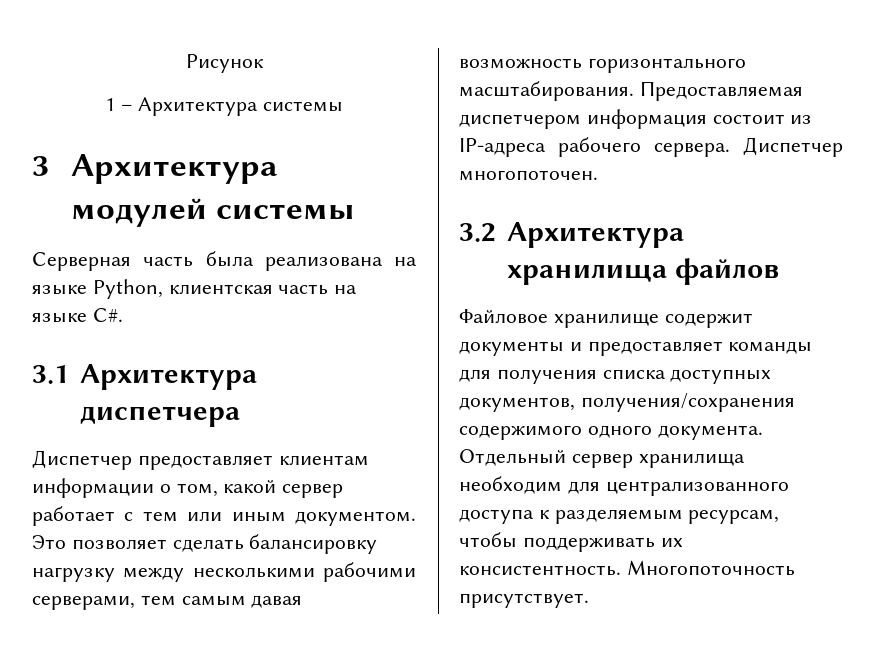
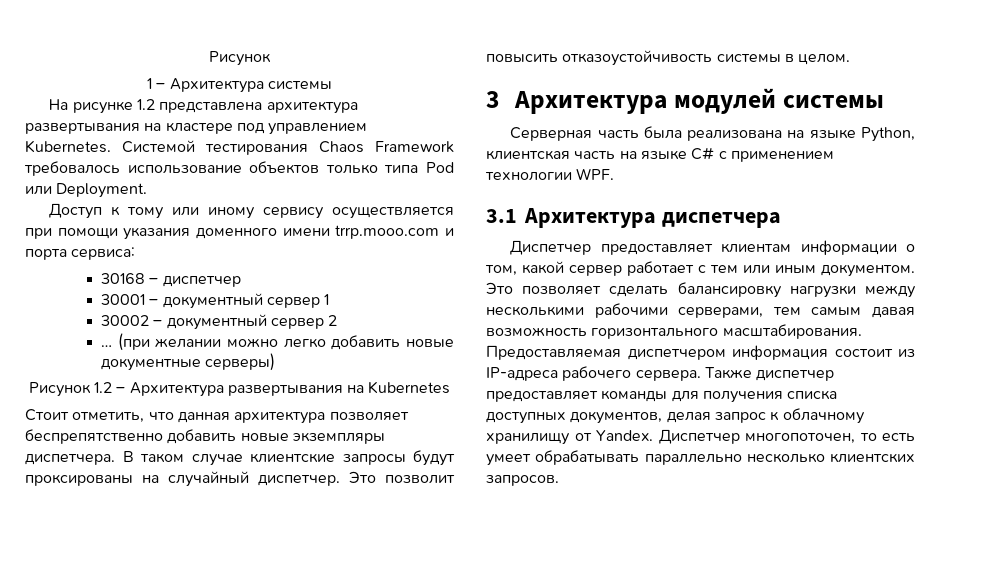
+ На рисунке 1.2 представлена архитектура развертывания на кластере под управлением Kubernetes. Системой тестирования Chaos Framework требовалось использование объектов только типа Pod или Deployment.
+ Доступ к тому или иному сервису осуществляется при помощи указания доменного имени trrp.mooo.com и порта сервиса:
+ 30168 – диспетчер
+ 30001 – документный сервер 1
+ 30002 – документный сервер 2
+ … (при желании можно легко добавить новые документные серверы)
+ Рисунок 1.2 – Архитектура развертывания на Kubernetes
+ Стоит отметить, что данная архитектура позволяет беспрепятственно добавить новые экземпляры диспетчера. В таком случае клиентские запросы будут проксированы на случайный диспетчер. Это позволит повысить отказоустойчивость системы в целом.
- Серверная часть была реализована на языке Python, клиентская часть на языке C#.
+ Серверная часть была реализована на языке Python, клиентская часть на языке C# с применением технологии WPF.
- Это позволяет сделать балансировку нагрузку между несколькими рабочими серверами, тем самым давая возможность горизонтального масштабирования.
+ Это позволяет сделать балансировку нагрузки между несколькими рабочими серверами, тем самым давая возможность горизонтального масштабирования.
- Диспетчер многопоточен.
- 3.2 Архитектура хранилища файлов
- Файловое хранилище содержит документы и предоставляет команды для получения списка доступных документов, получения/сохранения содержимого одного документа. Отдельный сервер хранилища необходим для централизованного доступа к разделяемым ресурсам, чтобы поддерживать их консистентность. Многопоточность присутствует.
+ Также диспетчер предоставляет команды для получения списка доступных документов, делая запрос к облачному хранилищу от Yandex. Диспетчер многопоточен, то есть умеет обрабатывать параллельно несколько клиентских запросов.

